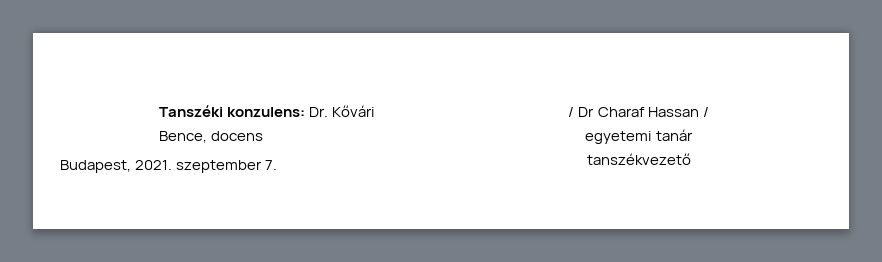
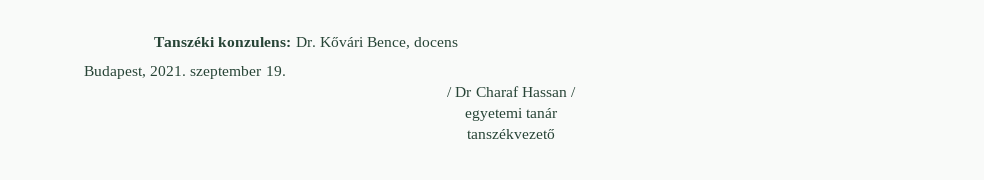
- Budapest, 2021. szeptember 7.
+ Budapest, 2021. szeptember 19.

